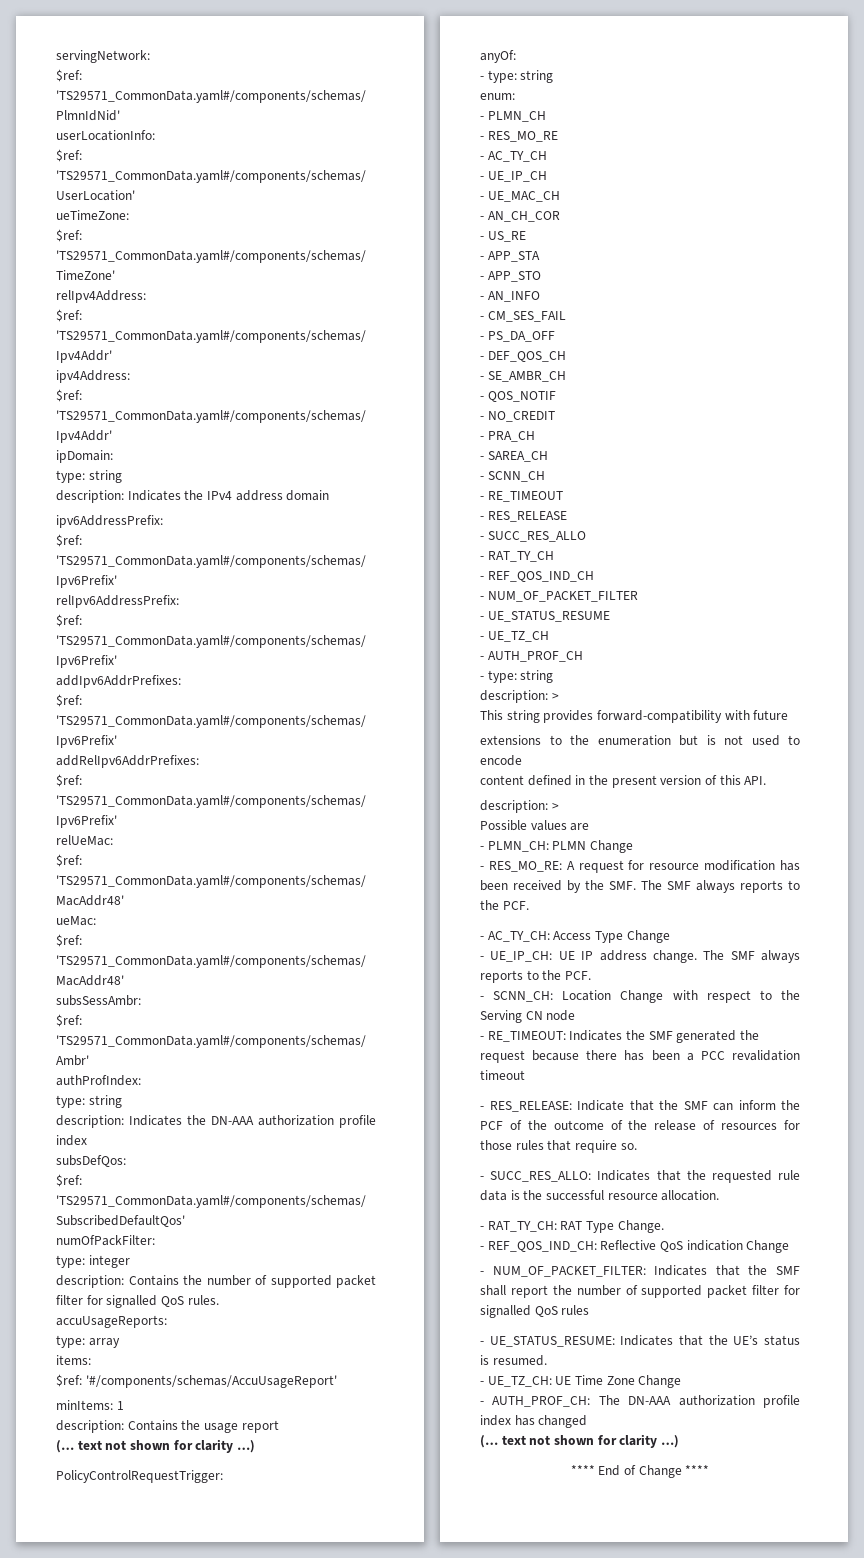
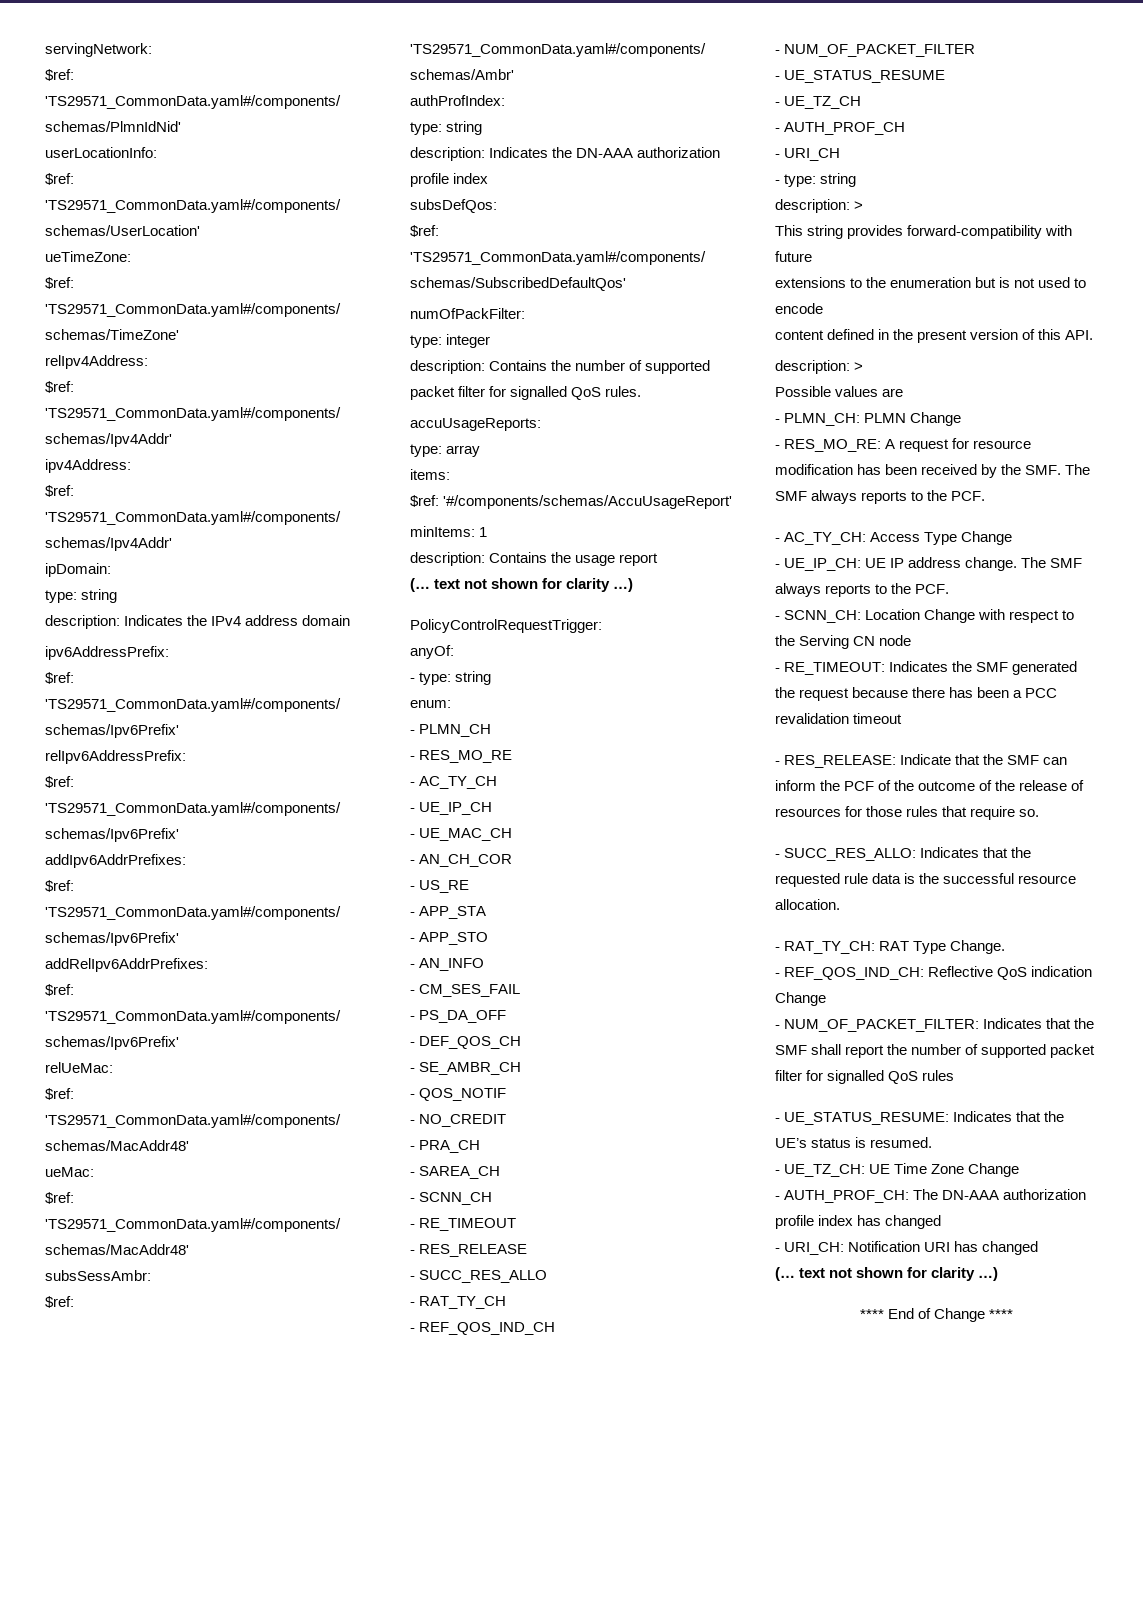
+ - URI_CH
+ - URI_CH: Notification URI has changed

